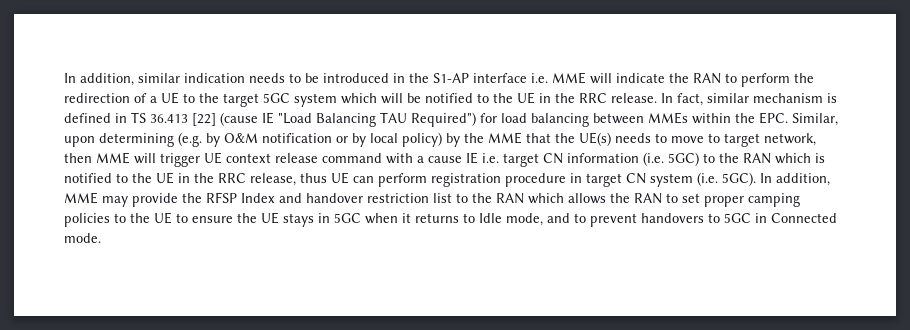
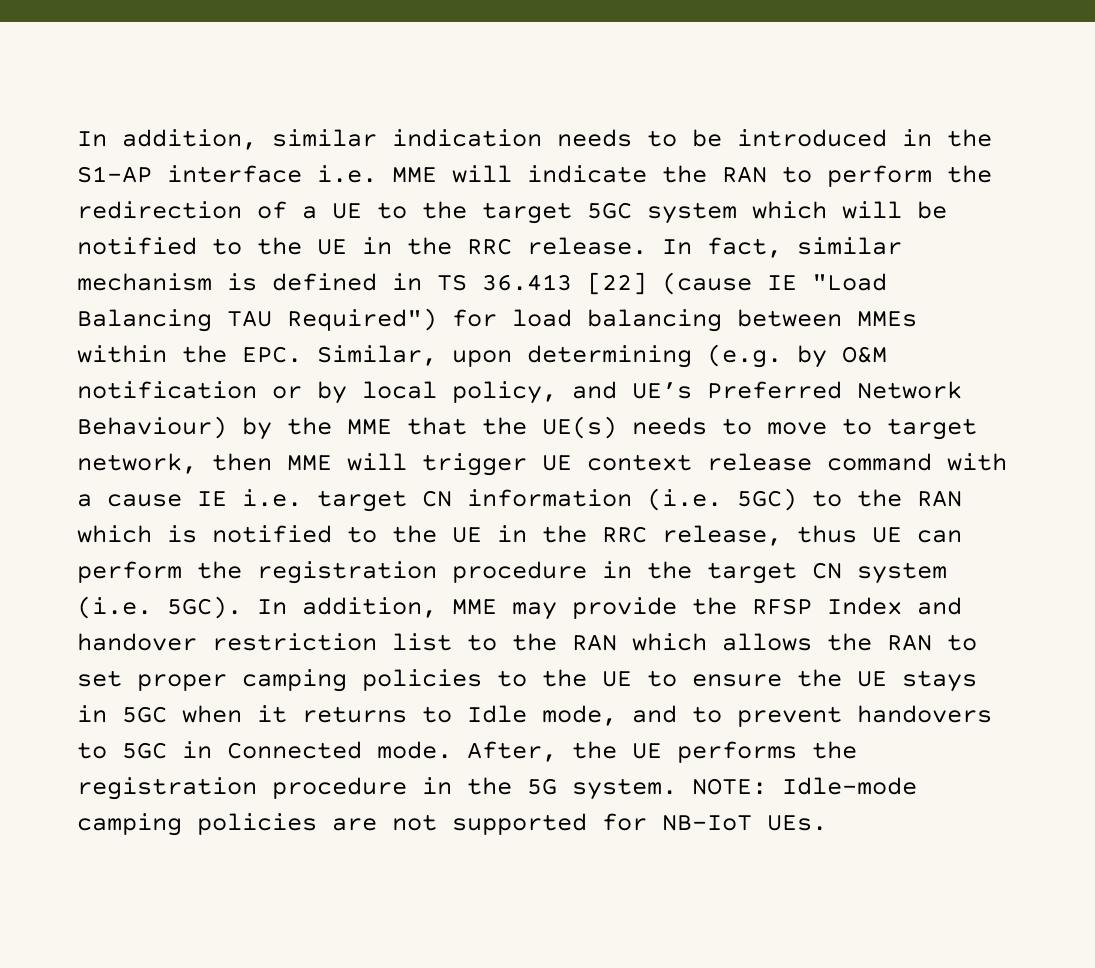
- In fact, similar mechanism is defined in TS 36.413 [22] (cause IE "Load Balancing TAU Required") for load balancing between MMEs within the EPC. Similar, upon determining (e.g. by O&M notification or by local policy) by the MME that the UE(s) needs to move to target network, then MME will trigger UE context release command with a cause IE i.e. target CN information (i.e. 5GC) to the RAN which is notified to the UE in the RRC release, thus UE can perform registration procedure in target CN system (i.e. 5GC).
+ In fact, similar mechanism is defined in TS 36.413 [22] (cause IE "Load Balancing TAU Required") for load balancing between MMEs within the EPC. Similar, upon determining (e.g. by O&M notification or by local policy, and UE’s Preferred Network Behaviour) by the MME that the UE(s) needs to move to target network, then MME will trigger UE context release command with a cause IE i.e. target CN information (i.e. 5GC) to the RAN which is notified to the UE in the RRC release, thus UE can perform the registration procedure in the target CN system (i.e. 5GC).
+ After, the UE performs the registration procedure in the 5G system. NOTE: Idle-mode camping policies are not supported for NB-IoT UEs.

